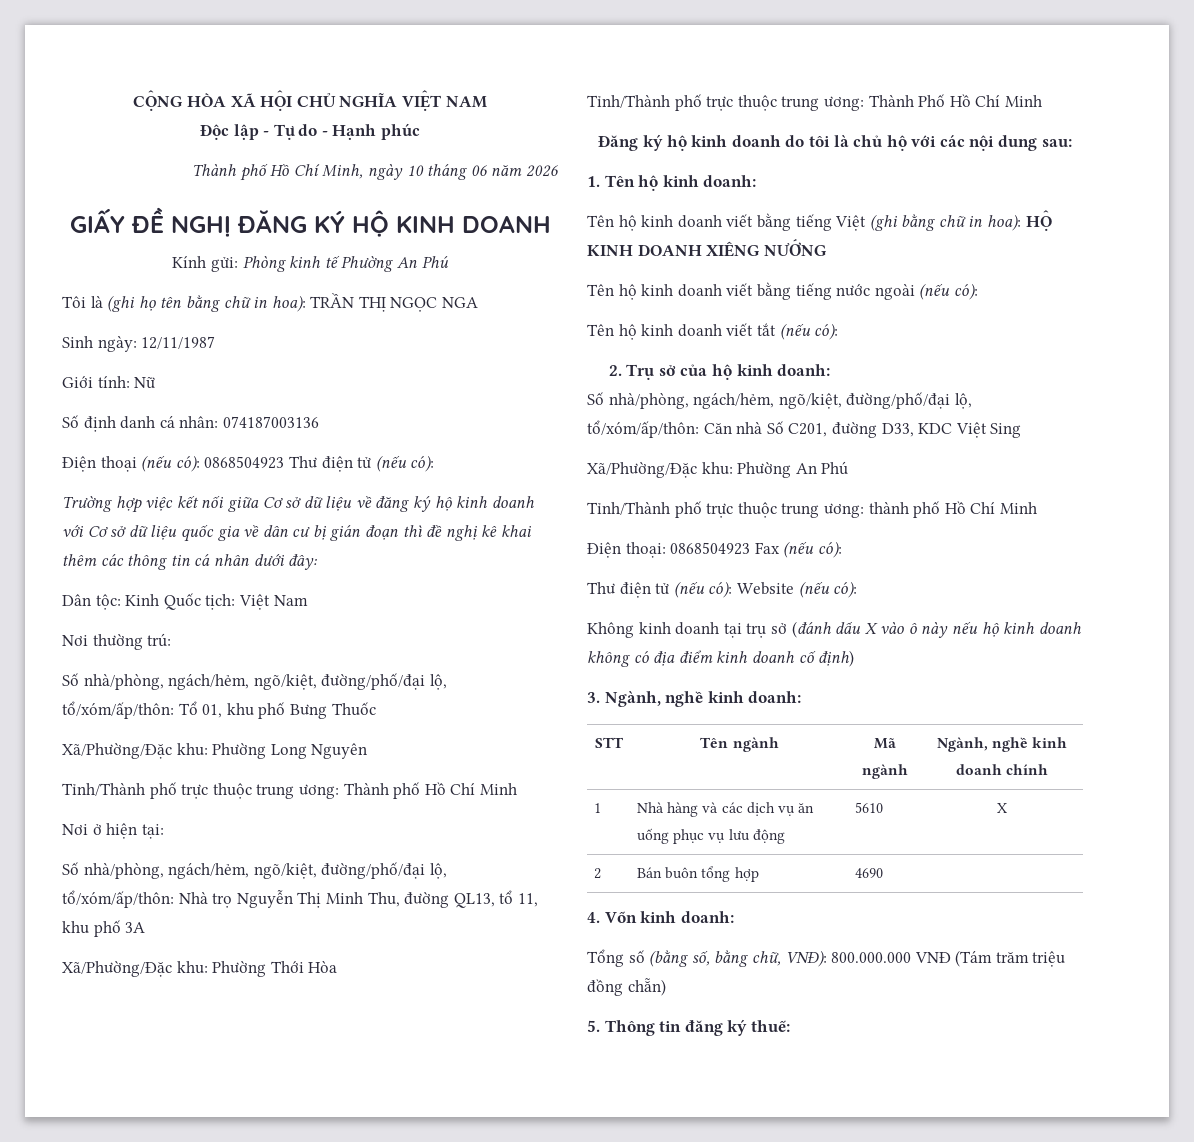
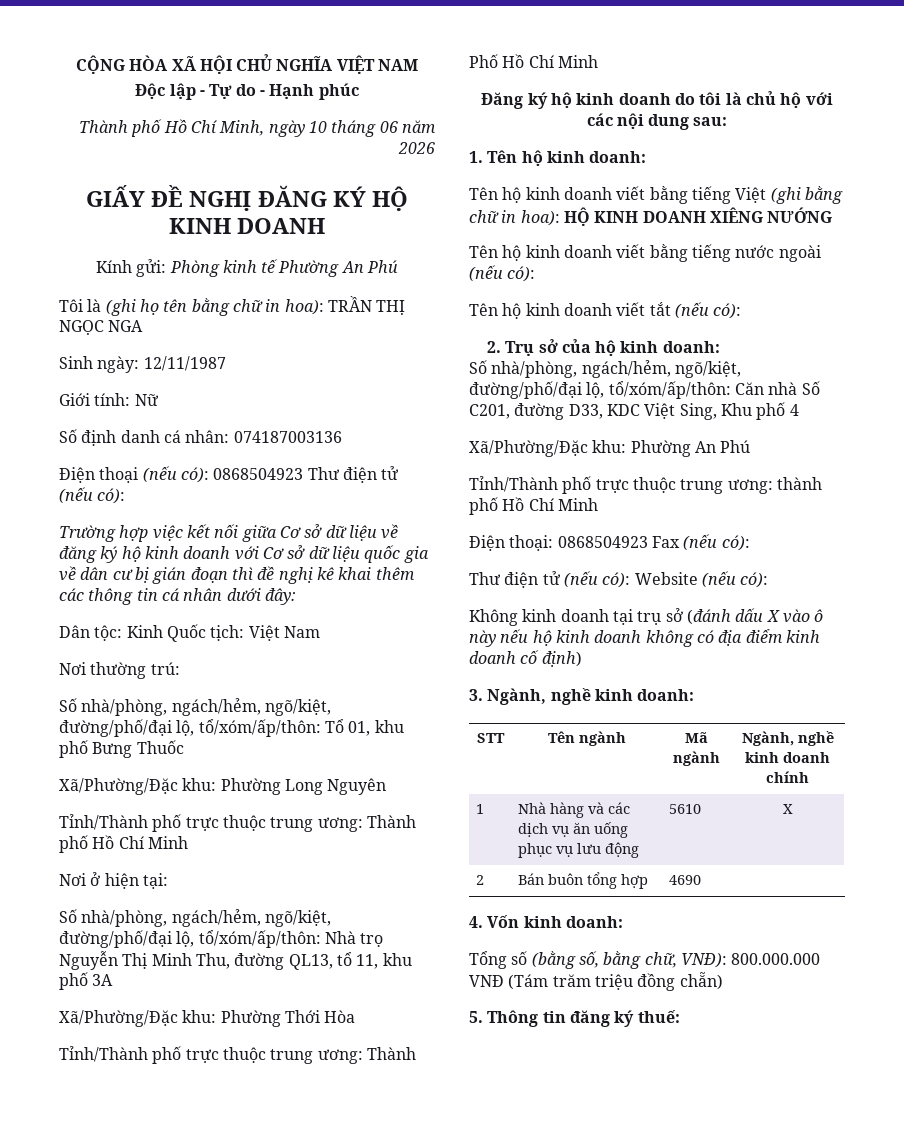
- Số nhà/phòng, ngách/hẻm, ngõ/kiệt, đường/phố/đại lộ, tổ/xóm/ấp/thôn: Căn nhà Số C201, đường D33, KDC Việt Sing
+ Số nhà/phòng, ngách/hẻm, ngõ/kiệt, đường/phố/đại lộ, tổ/xóm/ấp/thôn: Căn nhà Số C201, đường D33, KDC Việt Sing, Khu phố 4

